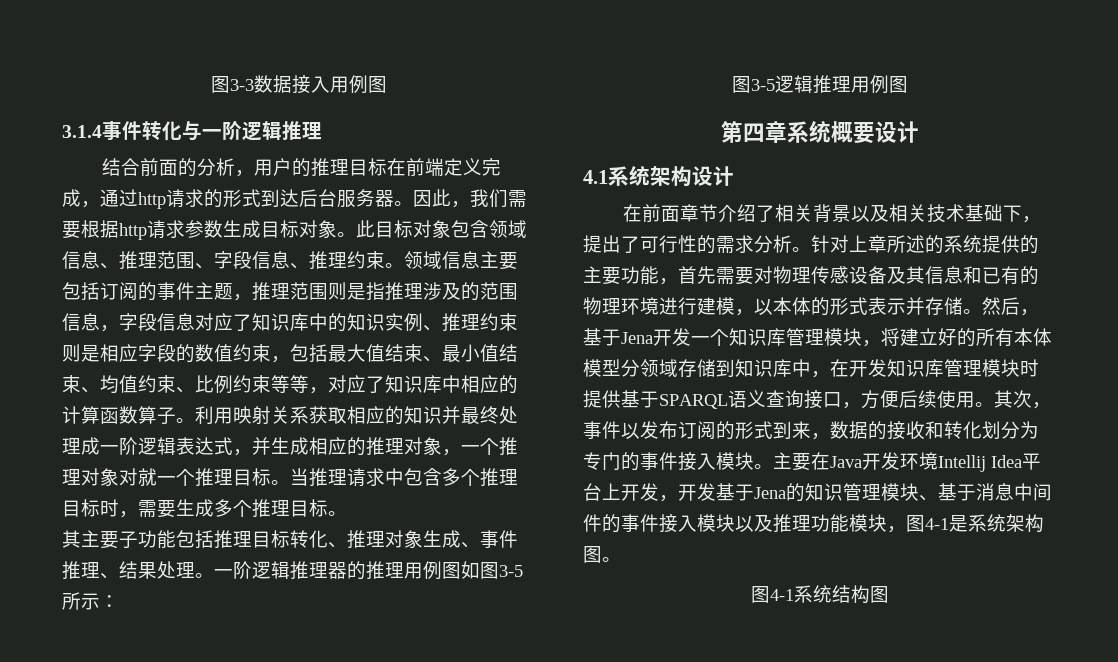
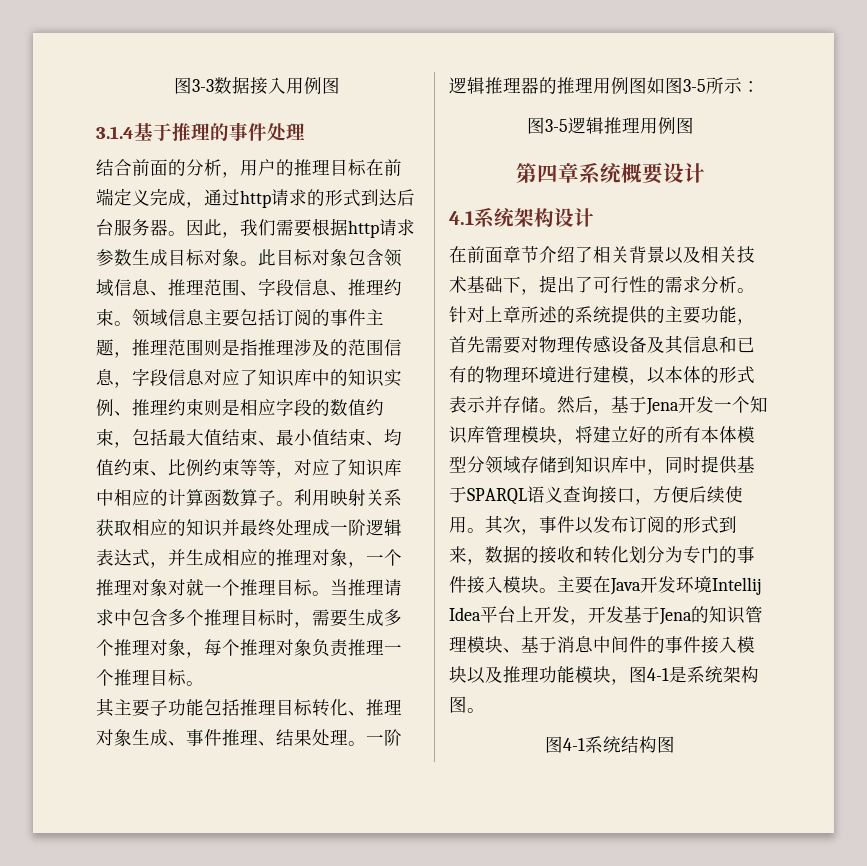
- 3.1.4事件转化与一阶逻辑推理
+ 3.1.4基于推理的事件处理
- 当推理请求中包含多个推理目标时，需要生成多个推理目标。
+ 当推理请求中包含多个推理目标时，需要生成多个推理对象，每个推理对象负责推理一个推理目标。
- 然后，基于Jena开发一个知识库管理模块，将建立好的所有本体模型分领域存储到知识库中，在开发知识库管理模块时提供基于SPARQL语义查询接口，方便后续使用。
+ 然后，基于Jena开发一个知识库管理模块，将建立好的所有本体模型分领域存储到知识库中，同时提供基于SPARQL语义查询接口，方便后续使用。

